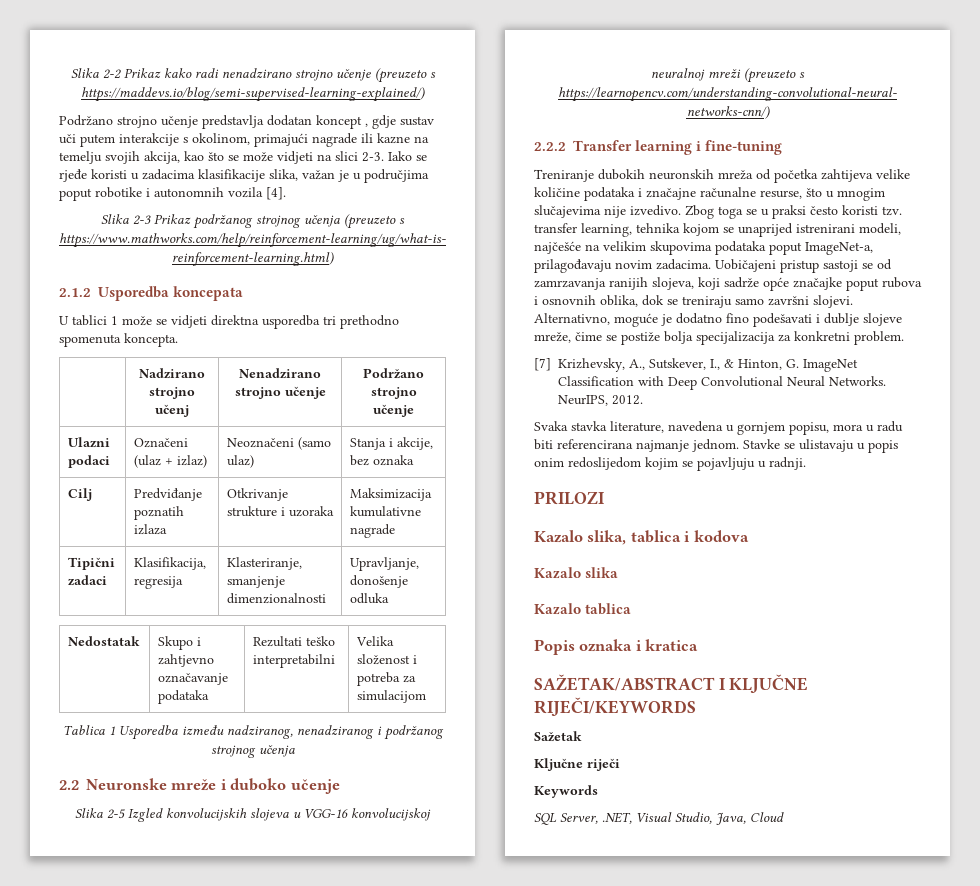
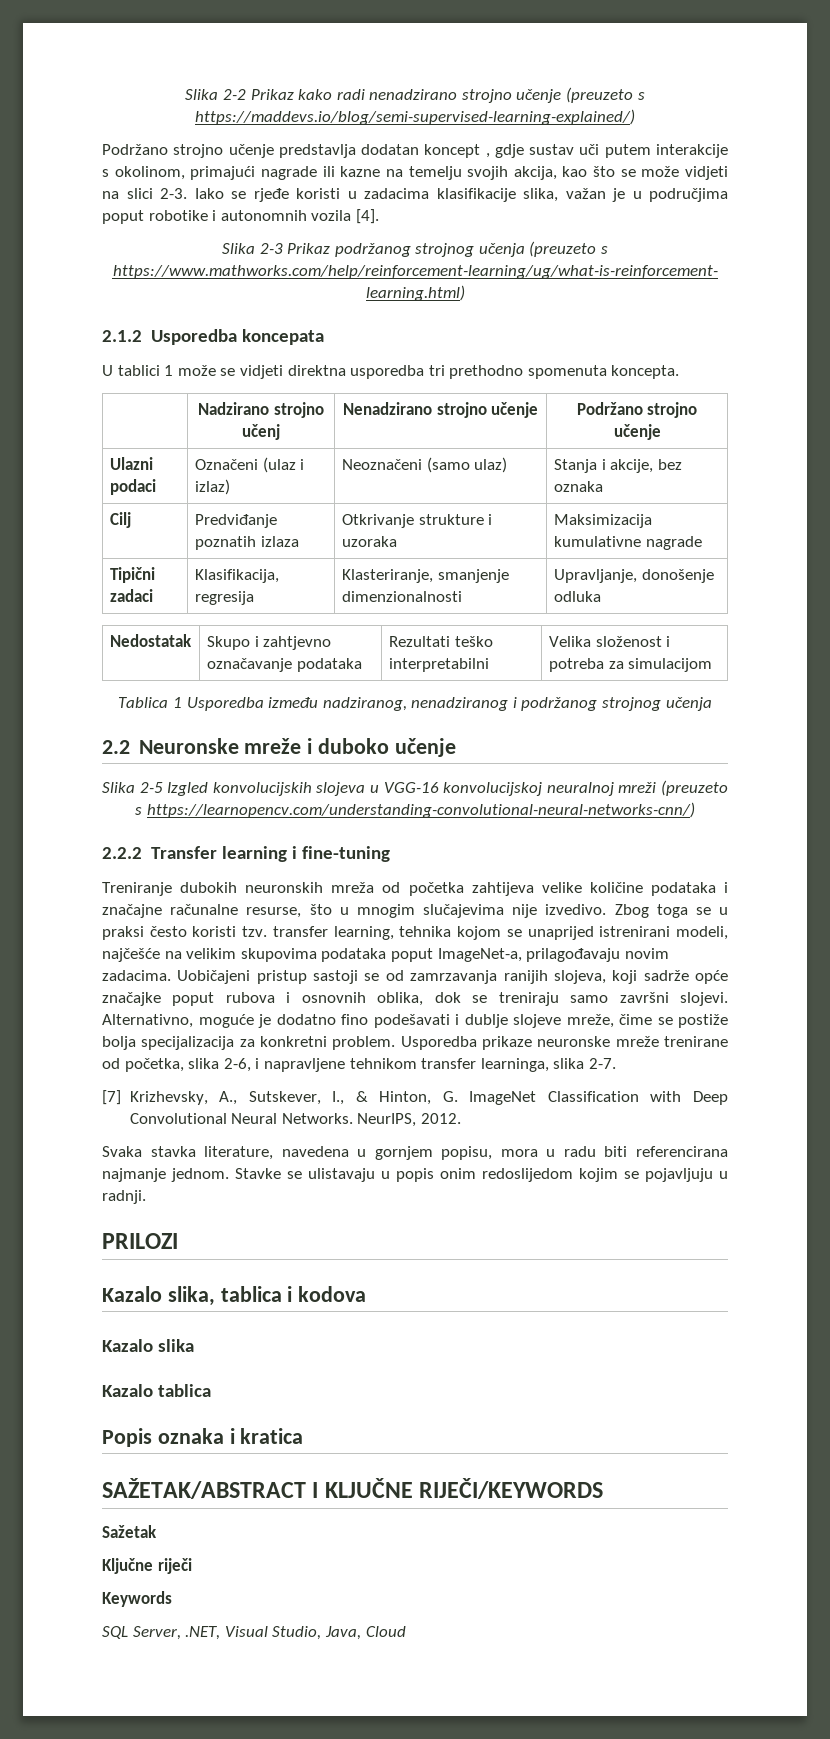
- Ulazni podaci | Označeni (ulaz + izlaz) | Neoznačeni (samo ulaz) | Stanja i akcije, bez oznaka
+ Ulazni podaci | Označeni (ulaz i izlaz) | Neoznačeni (samo ulaz) | Stanja i akcije, bez oznaka
+ Usporedba prikaze neuronske mreže trenirane od početka, slika 2-6, i napravljene tehnikom transfer learninga, slika 2-7.

